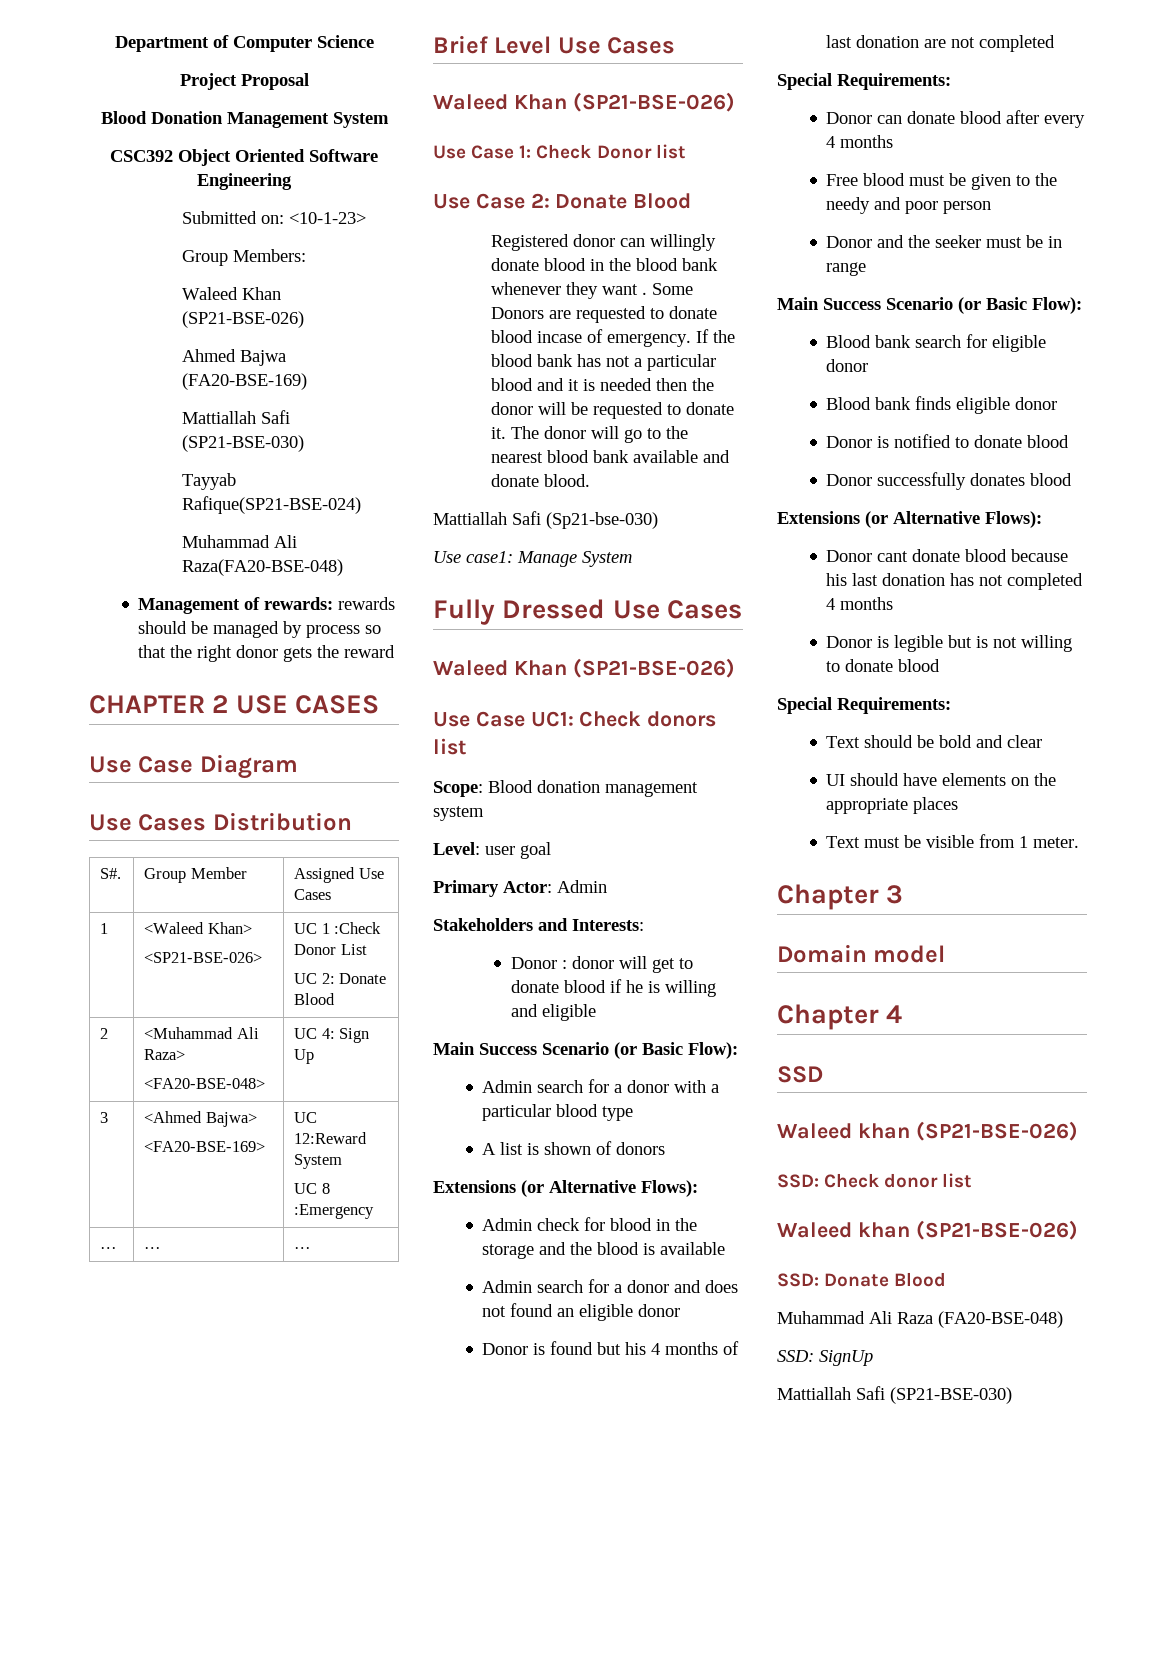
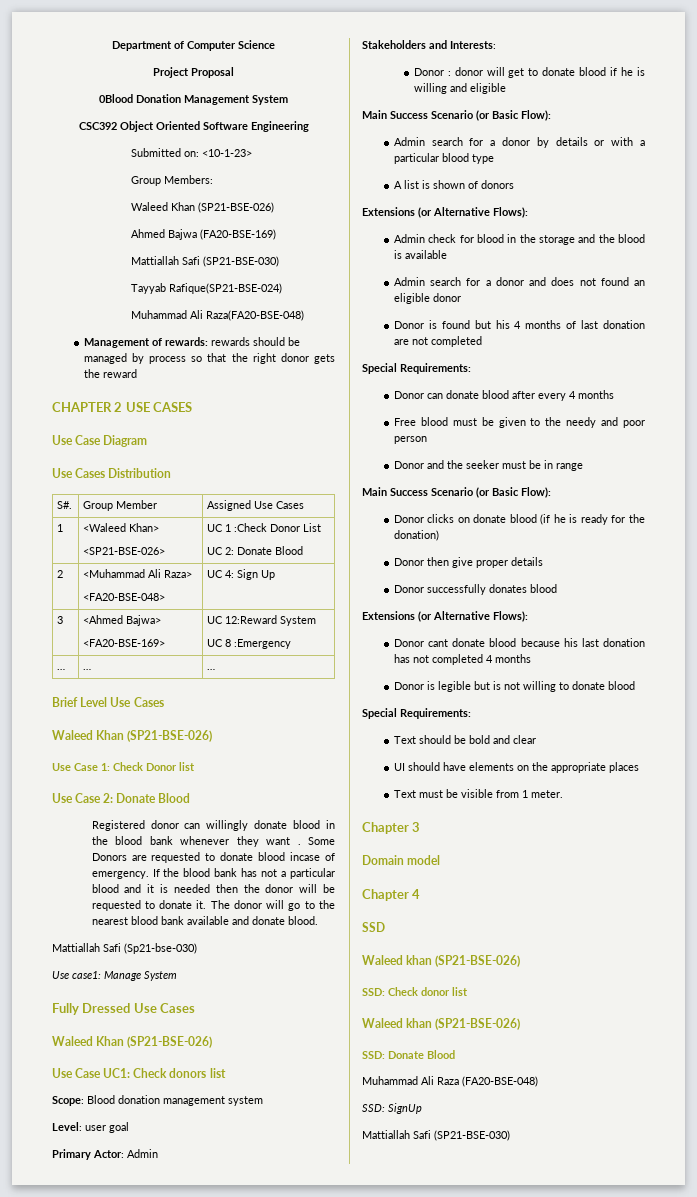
- Blood Donation Management System
+ 0Blood Donation Management System
- Admin search for a donor with a particular blood type
+ Admin search for a donor by details or with a particular blood type
- Blood bank search for eligible donor
- Blood bank finds eligible donor
- Donor is notified to donate blood
+ Donor clicks on donate blood (if he is ready for the donation)
+ Donor then give proper details

